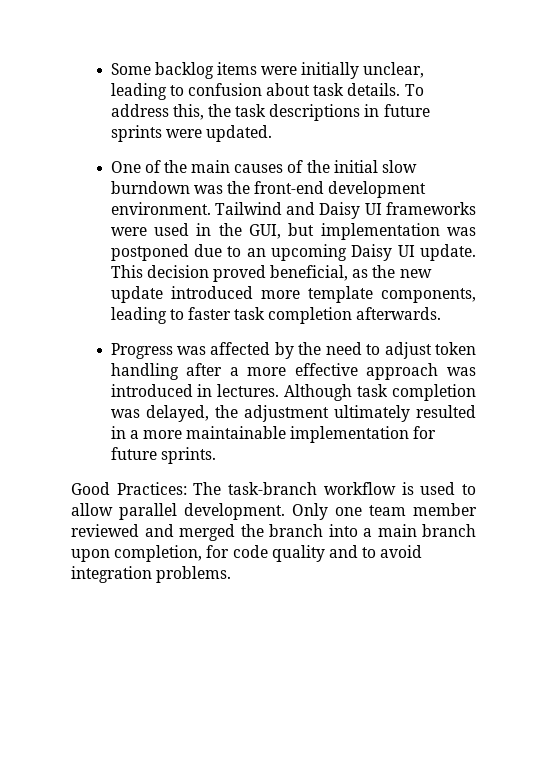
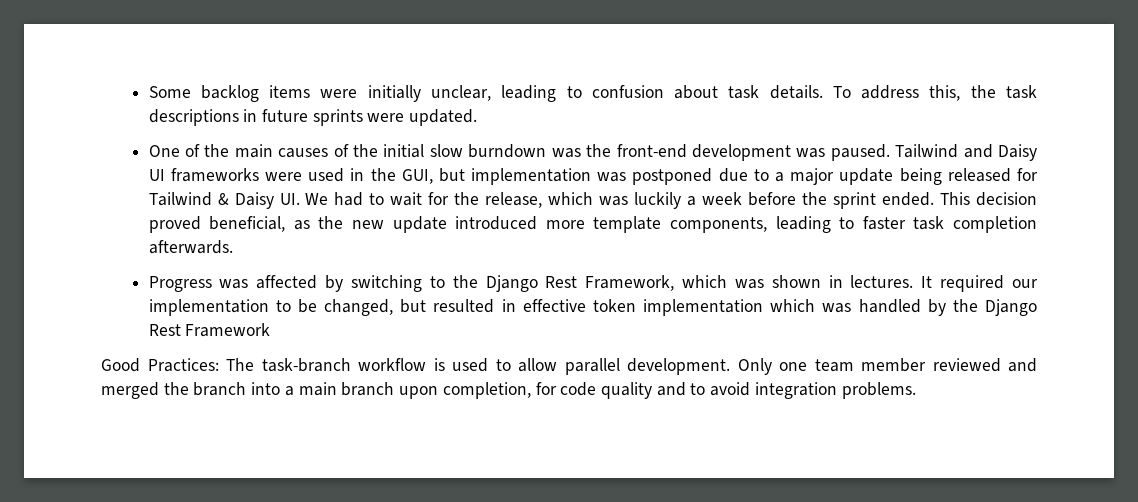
- One of the main causes of the initial slow burndown was the front-end development environment.
+ One of the main causes of the initial slow burndown was the front-end development was paused.
- Tailwind and Daisy UI frameworks were used in the GUI, but implementation was postponed due to an upcoming Daisy UI update.
+ Tailwind and Daisy UI frameworks were used in the GUI, but implementation was postponed due to a major update being released for Tailwind & Daisy UI. We had to wait for the release, which was luckily a week before the sprint ended.
- Progress was affected by the need to adjust token handling after a more effective approach was introduced in lectures. Although task completion was delayed, the adjustment ultimately resulted in a more maintainable implementation for future sprints.
+ Progress was affected by switching to the Django Rest Framework, which was shown in lectures. It required our implementation to be changed, but resulted in effective token implementation which was handled by the Django Rest Framework

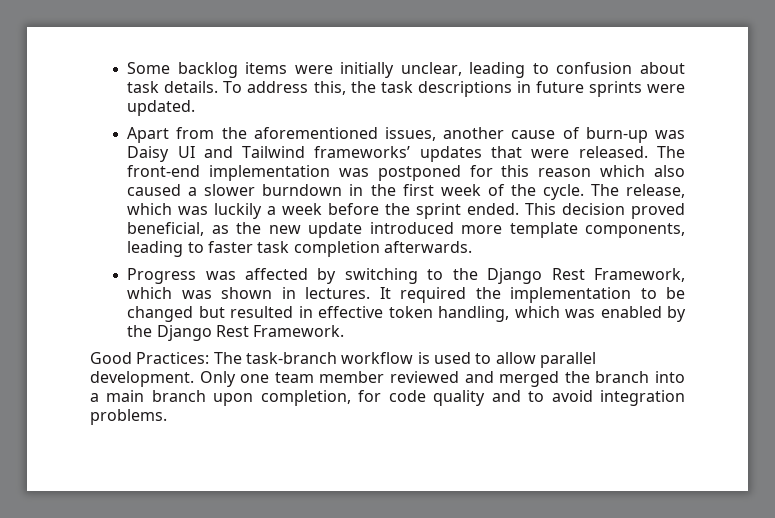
- One of the main causes of the initial slow burndown was the front-end development was paused. Tailwind and Daisy UI frameworks were used in the GUI, but implementation was postponed due to a major update being released for Tailwind & Daisy UI. We had to wait for the release, which was luckily a week before the sprint ended.
+ Apart from the aforementioned issues, another cause of burn-up was Daisy UI and Tailwind frameworks’ updates that were released. The front-end implementation was postponed for this reason which also caused a slower burndown in the first week of the cycle. The release, which was luckily a week before the sprint ended.
- It required our implementation to be changed, but resulted in effective token implementation which was handled by the Django Rest Framework
+ It required the implementation to be changed but resulted in effective token handling, which was enabled by the Django Rest Framework.

